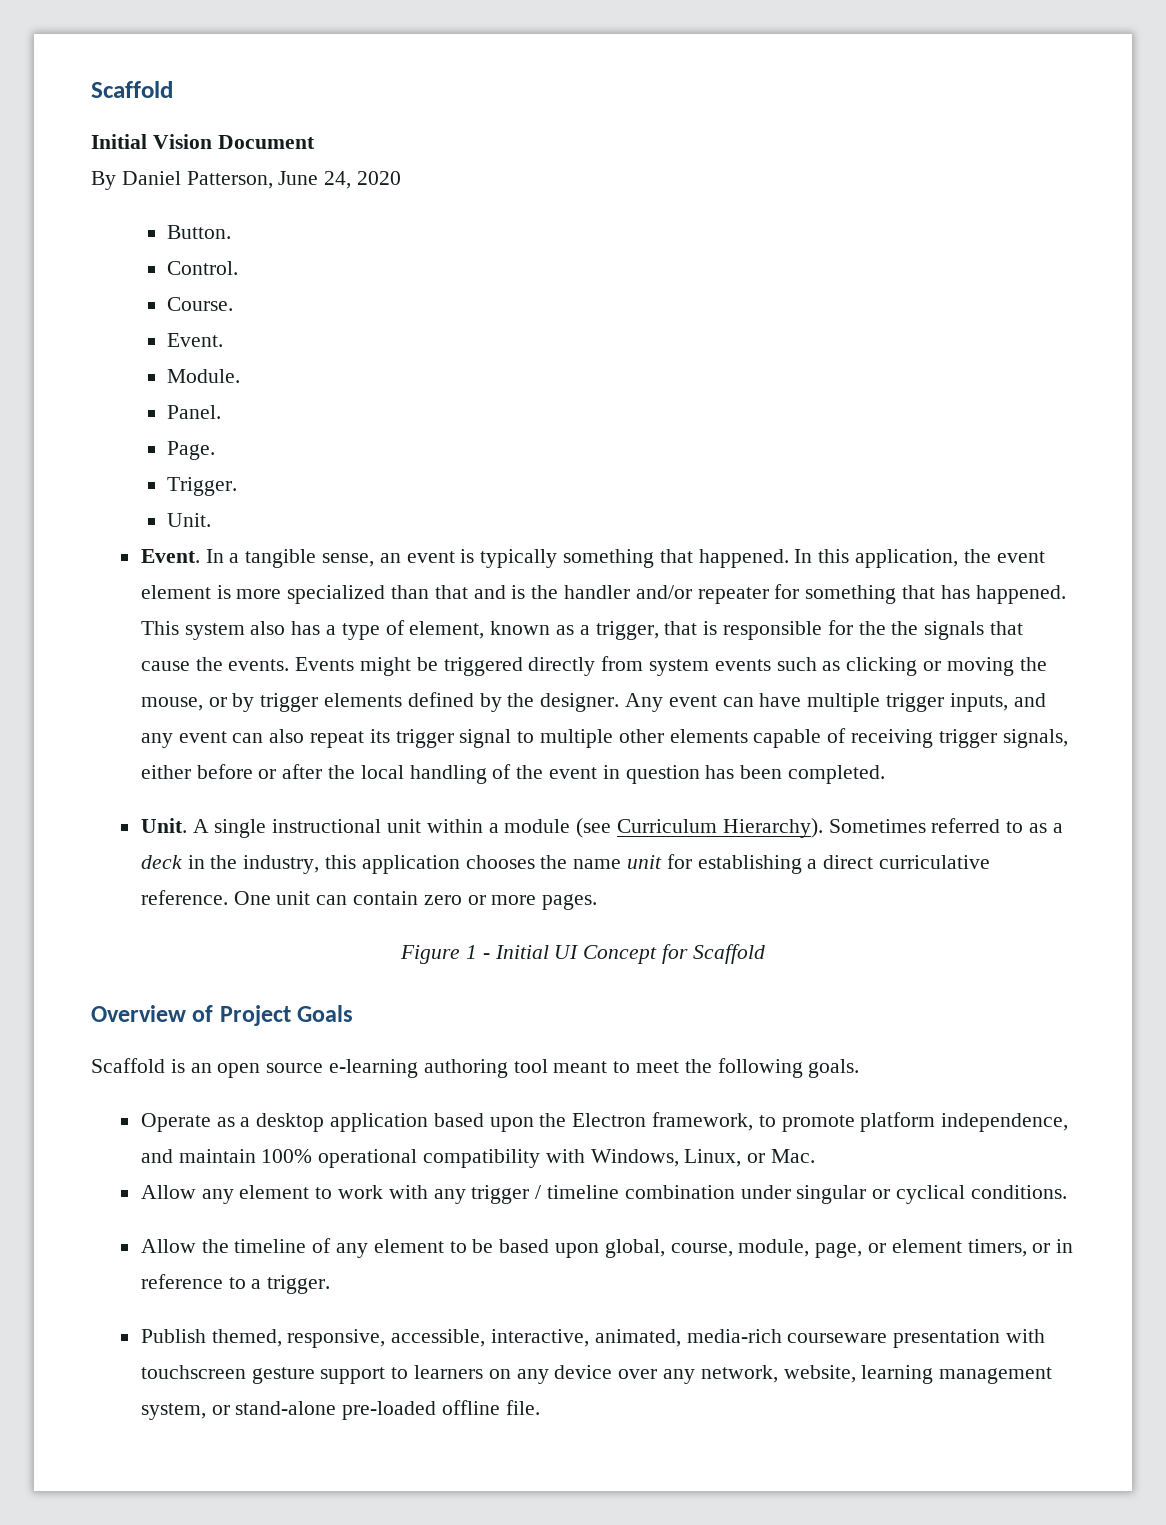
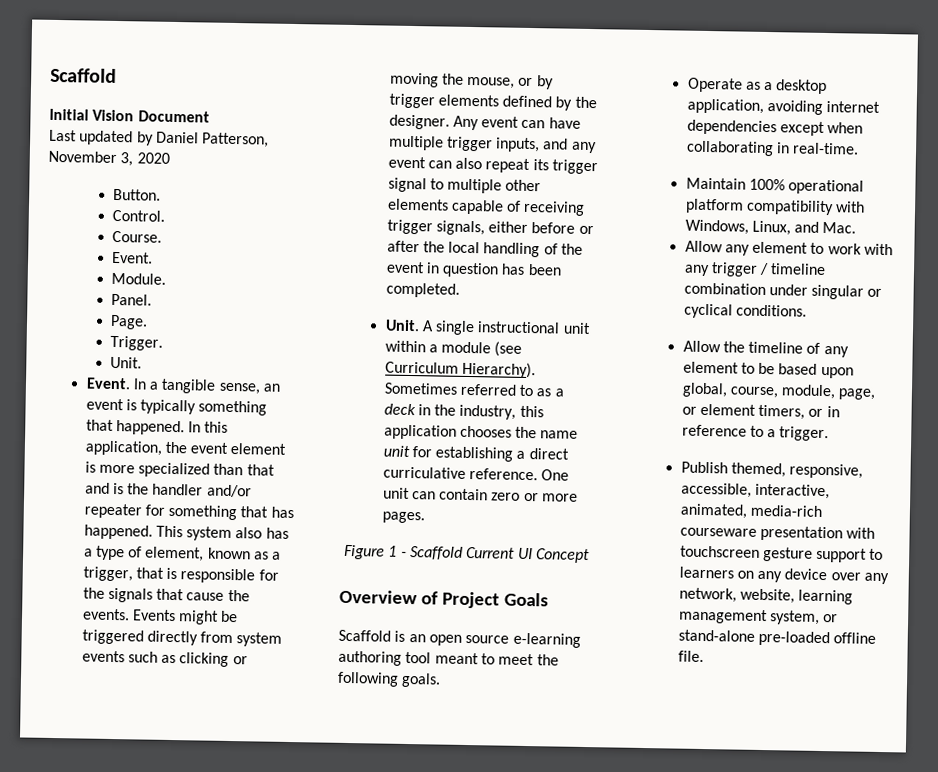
- By Daniel Patterson, June 24, 2020
+ Last updated by Daniel Patterson, November 3, 2020
- This system also has a type of element, known as a trigger, that is responsible for the the signals that cause the events.
+ This system also has a type of element, known as a trigger, that is responsible for the signals that cause the events.
- Figure 1 - Initial UI Concept for Scaffold
+ Figure 1 - Scaffold Current UI Concept
- Operate as a desktop application based upon the Electron framework, to promote platform independence, and maintain 100% operational compatibility with Windows, Linux, or Mac.
+ Operate as a desktop application, avoiding internet dependencies except when collaborating in real-time.
+ Maintain 100% operational platform compatibility with Windows, Linux, and Mac.

